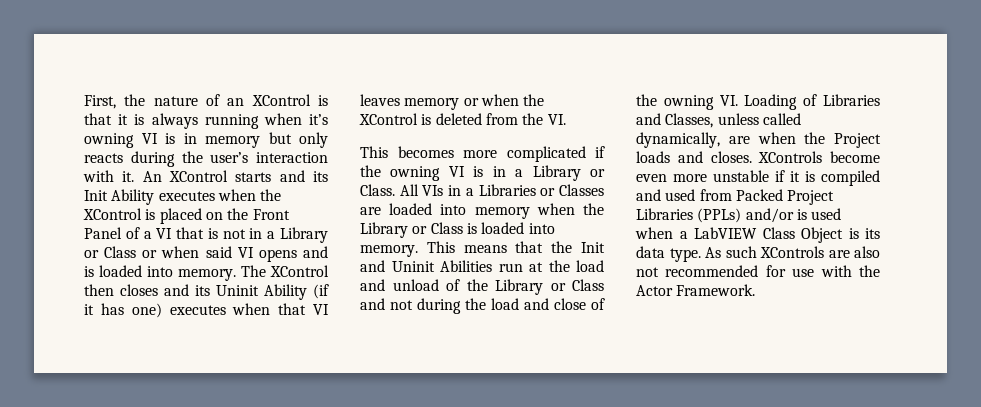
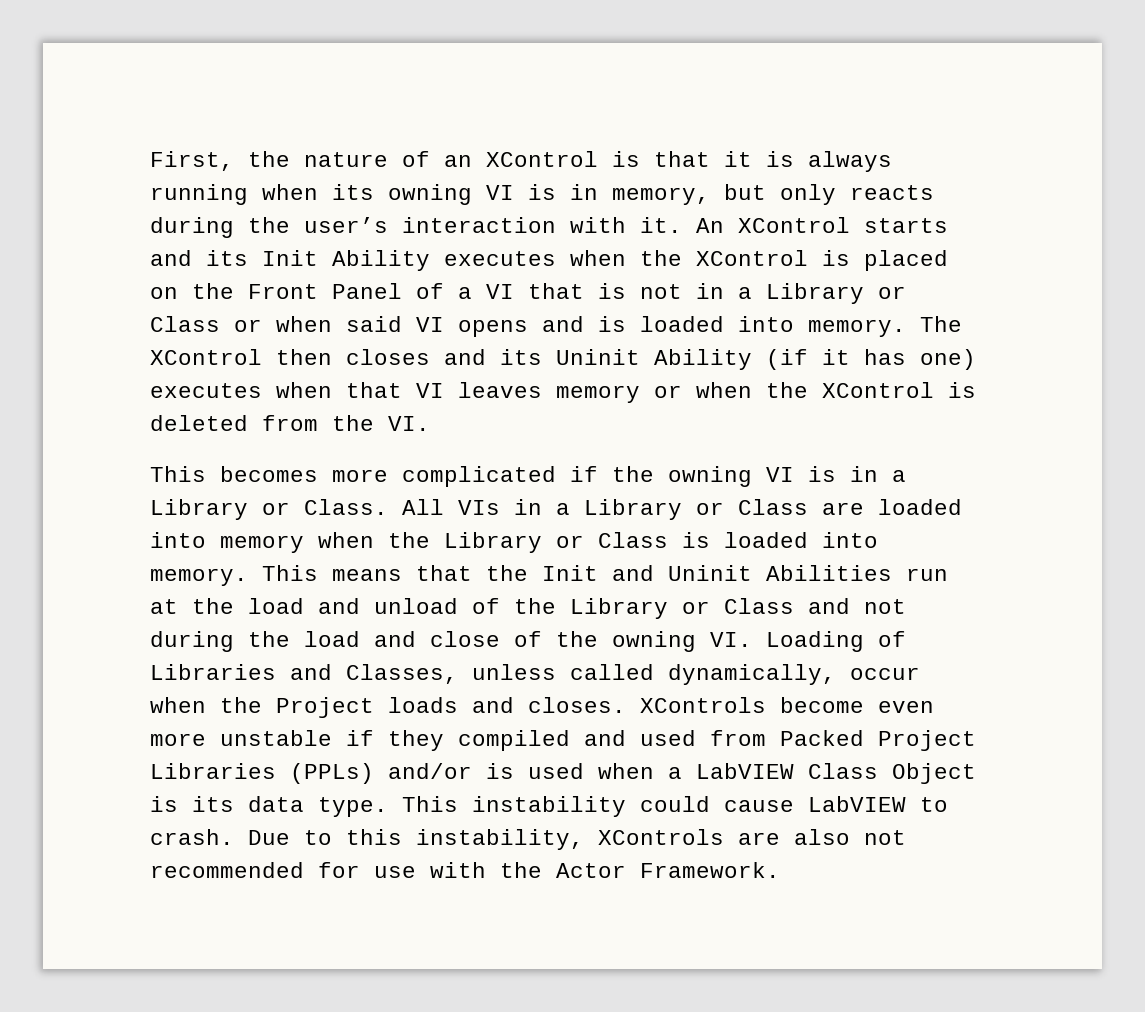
- First, the nature of an XControl is that it is always running when it’s owning VI is in memory but only reacts during the user’s interaction with it.
+ First, the nature of an XControl is that it is always running when its owning VI is in memory, but only reacts during the user’s interaction with it.
- All VIs in a Libraries or Classes are loaded into memory when the Library or Class is loaded into memory.
+ All VIs in a Library or Class are loaded into memory when the Library or Class is loaded into memory.
- This means that the Init and Uninit Abilities run at the load and unload of the Library or Class and not during the load and close of the owning VI. Loading of Libraries and Classes, unless called dynamically, are when the Project loads and closes.
+ This means that the Init and Uninit Abilities run at the load and unload of the Library or Class and not during the load and close of the owning VI. Loading of Libraries and Classes, unless called dynamically, occur when the Project loads and closes.
- XControls become even more unstable if it is compiled and used from Packed Project Libraries (PPLs) and/or is used when a LabVIEW Class Object is its data type.
+ XControls become even more unstable if they compiled and used from Packed Project Libraries (PPLs) and/or is used when a LabVIEW Class Object is its data type.
- As such XControls are also not recommended for use with the Actor Framework.
+ This instability could cause LabVIEW to crash. Due to this instability, XControls are also not recommended for use with the Actor Framework.

